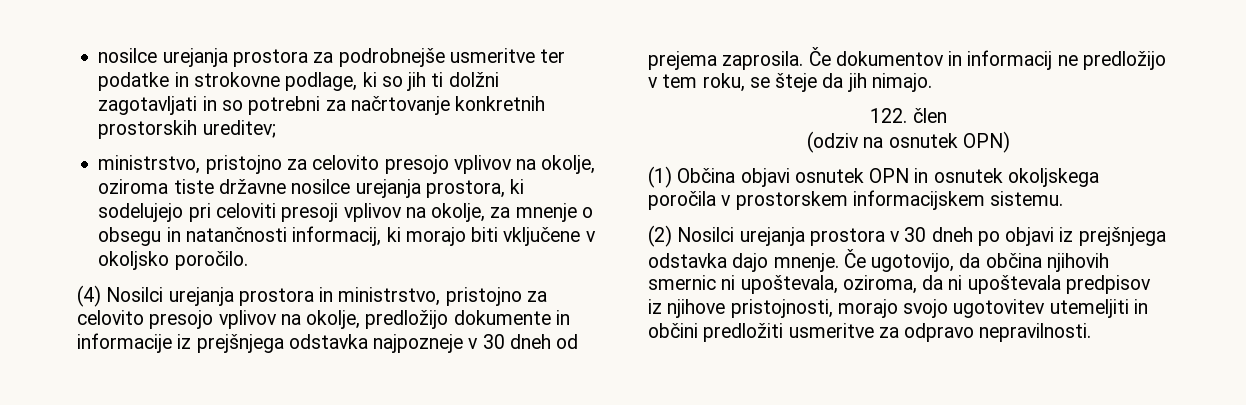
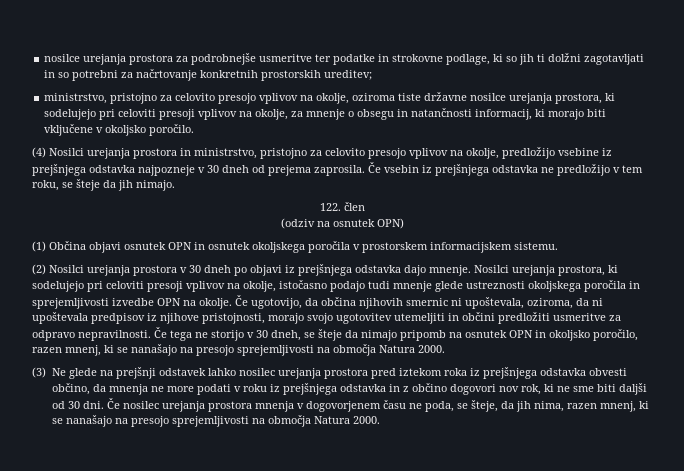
- (4) Nosilci urejanja prostora in ministrstvo, pristojno za celovito presojo vplivov na okolje, predložijo dokumente in informacije iz prejšnjega odstavka najpozneje v 30 dneh od prejema zaprosila.
+ (4) Nosilci urejanja prostora in ministrstvo, pristojno za celovito presojo vplivov na okolje, predložijo vsebine iz prejšnjega odstavka najpozneje v 30 dneh od prejema zaprosila.
- Če dokumentov in informacij ne predložijo v tem roku, se šteje da jih nimajo.
+ Če vsebin iz prejšnjega odstavka ne predložijo v tem roku, se šteje da jih nimajo.
+ Nosilci urejanja prostora, ki sodelujejo pri celoviti presoji vplivov na okolje, istočasno podajo tudi mnenje glede ustreznosti okoljskega poročila in sprejemljivosti izvedbe OPN na okolje.
+ Če tega ne storijo v 30 dneh, se šteje da nimajo pripomb na osnutek OPN in okoljsko poročilo, razen mnenj, ki se nanašajo na presojo sprejemljivosti na območja Natura 2000.
+ (3) Ne glede na prejšnji odstavek lahko nosilec urejanja prostora pred iztekom roka iz prejšnjega odstavka obvesti občino, da mnenja ne more podati v roku iz prejšnjega odstavka in z občino dogovori nov rok, ki ne sme biti daljši od 30 dni. Če nosilec urejanja prostora mnenja v dogovorjenem času ne poda, se šteje, da jih nima, razen mnenj, ki se nanašajo na presojo sprejemljivosti na območja Natura 2000.

